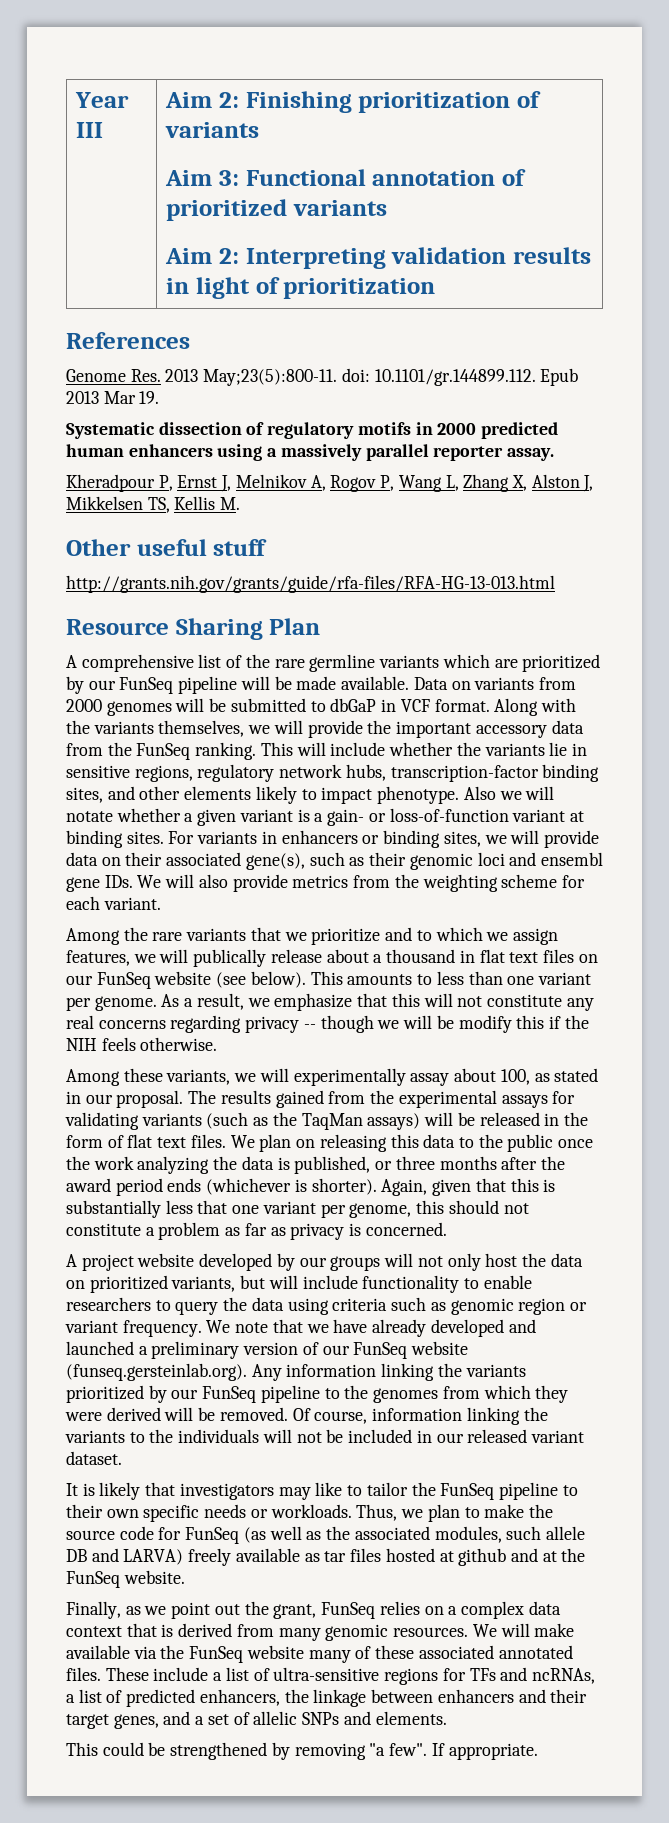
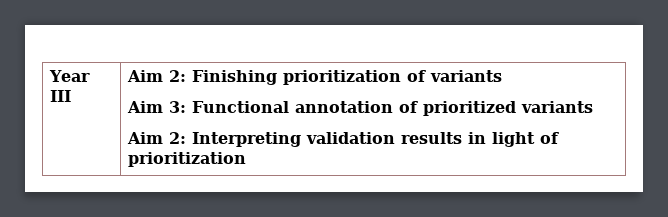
- References
- Genome Res. 2013 May;23(5):800-11. doi: 10.1101/gr.144899.112. Epub 2013 Mar 19.
- Systematic dissection of regulatory motifs in 2000 predicted human enhancers using a massively parallel reporter assay.
- Kheradpour P, Ernst J, Melnikov A, Rogov P, Wang L, Zhang X, Alston J, Mikkelsen TS, Kellis M.
- Other useful stuff
- http://grants.nih.gov/grants/guide/rfa-files/RFA-HG-13-013.html
- Resource Sharing Plan
- A comprehensive list of the rare germline variants which are prioritized by our FunSeq pipeline will be made available. Data on variants from 2000 genomes will be submitted to dbGaP in VCF format. Along with the variants themselves, we will provide the important accessory data from the FunSeq ranking. This will include whether the variants lie in sensitive regions, regulatory network hubs, transcription-factor binding sites, and other elements likely to impact phenotype. Also we will notate whether a given variant is a gain- or loss-of-function variant at binding sites. For variants in enhancers or binding sites, we will provide data on their associated gene(s), such as their genomic loci and ensembl gene IDs. We will also provide metrics from the weighting scheme for each variant.
- Among the rare variants that we prioritize and to which we assign features, we will publically release about a thousand in flat text files on our FunSeq website (see below). This amounts to less than one variant per genome. As a result, we emphasize that this will not constitute any real concerns regarding privacy -- though we will be modify this if the NIH feels otherwise.
- Among these variants, we will experimentally assay about 100, as stated in our proposal. The results gained from the experimental assays for validating variants (such as the TaqMan assays) will be released in the form of flat text files. We plan on releasing this data to the public once the work analyzing the data is published, or three months after the award period ends (whichever is shorter). Again, given that this is substantially less that one variant per genome, this should not constitute a problem as far as privacy is concerned.
- A project website developed by our groups will not only host the data on prioritized variants, but will include functionality to enable researchers to query the data using criteria such as genomic region or variant frequency. We note that we have already developed and launched a preliminary version of our FunSeq website (funseq.gersteinlab.org). Any information linking the variants prioritized by our FunSeq pipeline to the genomes from which they were derived will be removed. Of course, information linking the variants to the individuals will not be included in our released variant dataset.
- It is likely that investigators may like to tailor the FunSeq pipeline to their own specific needs or workloads. Thus, we plan to make the source code for FunSeq (as well as the associated modules, such allele DB and LARVA) freely available as tar files hosted at github and at the FunSeq website.
- Finally, as we point out the grant, FunSeq relies on a complex data context that is derived from many genomic resources. We will make available via the FunSeq website many of these associated annotated files. These include a list of ultra-sensitive regions for TFs and ncRNAs, a list of predicted enhancers, the linkage between enhancers and their target genes, and a set of allelic SNPs and elements.
- This could be strengthened by removing "a few". If appropriate.

